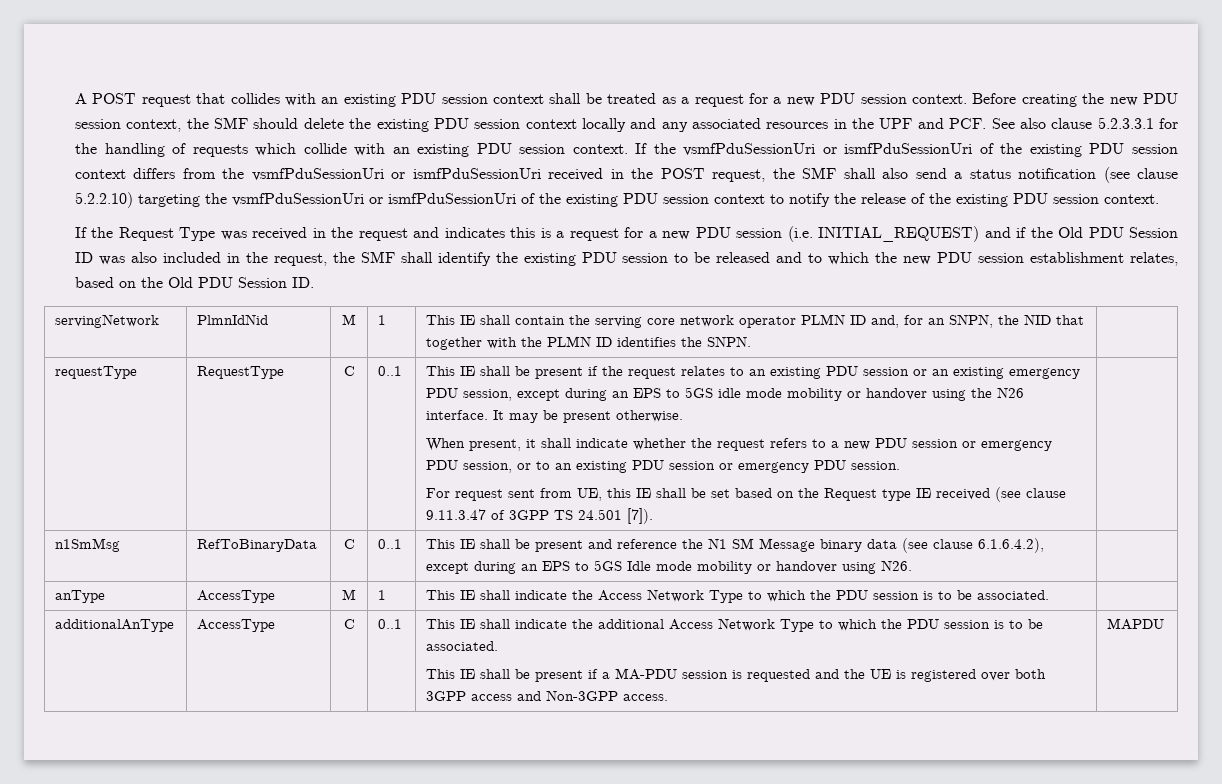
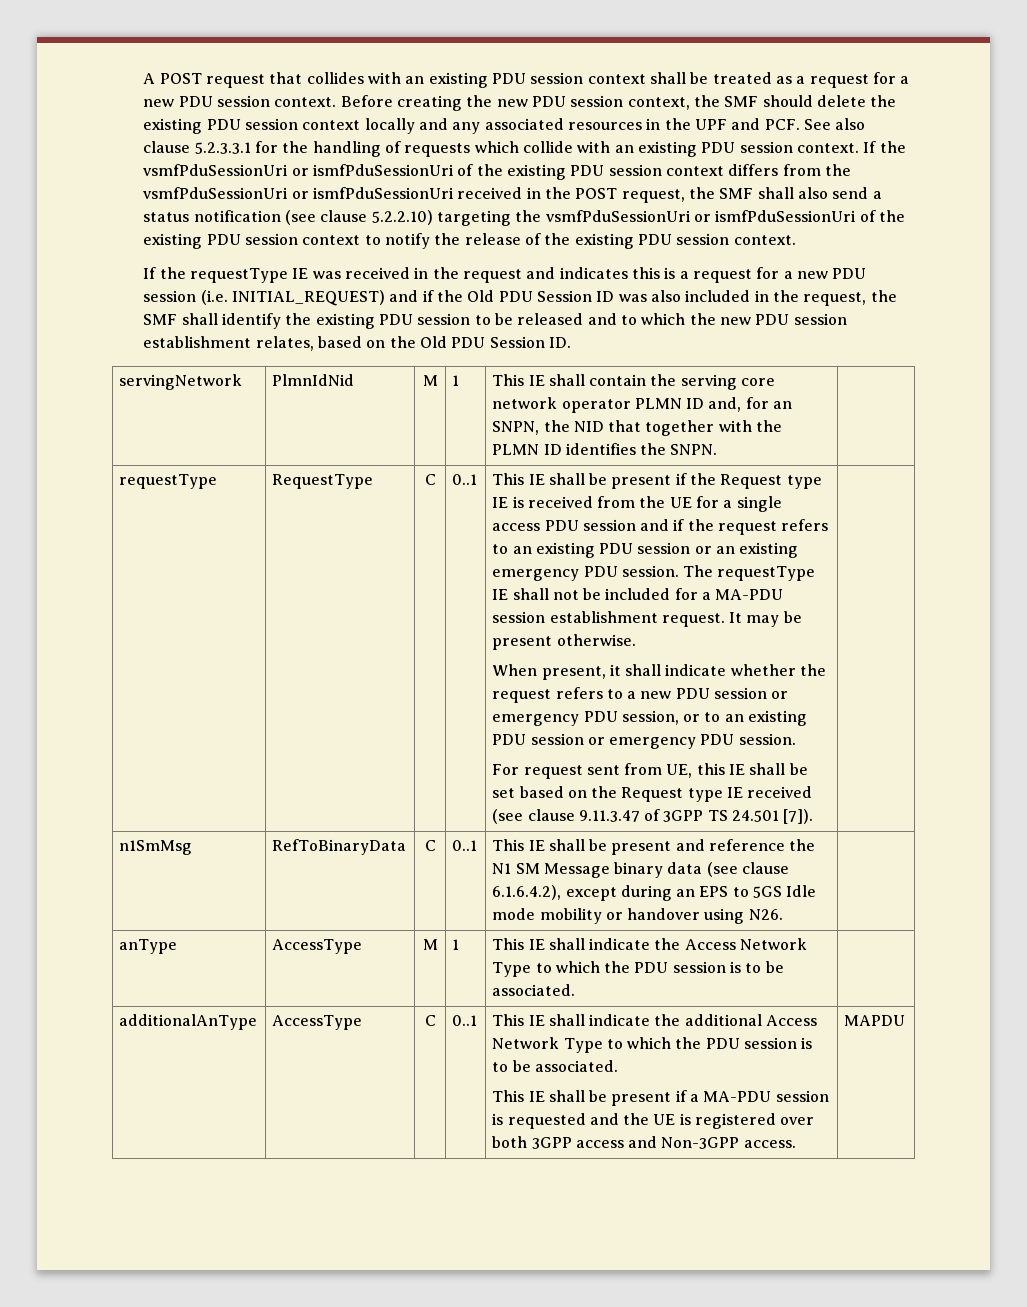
- If the Request Type was received in the request and indicates this is a request for a new PDU session (i.e. INITIAL_REQUEST) and if the Old PDU Session ID was also included in the request, the SMF shall identify the existing PDU session to be released and to which the new PDU session establishment relates, based on the Old PDU Session ID.
+ If the requestType IE was received in the request and indicates this is a request for a new PDU session (i.e. INITIAL_REQUEST) and if the Old PDU Session ID was also included in the request, the SMF shall identify the existing PDU session to be released and to which the new PDU session establishment relates, based on the Old PDU Session ID.
- This IE shall be present if the request relates to an existing PDU session or an existing emergency PDU session, except during an EPS to 5GS idle mode mobility or handover using the N26 interface.
+ This IE shall be present if the Request type IE is received from the UE for a single access PDU session and if the request refers to an existing PDU session or an existing emergency PDU session. The requestType IE shall not be included for a MA-PDU session establishment request.

